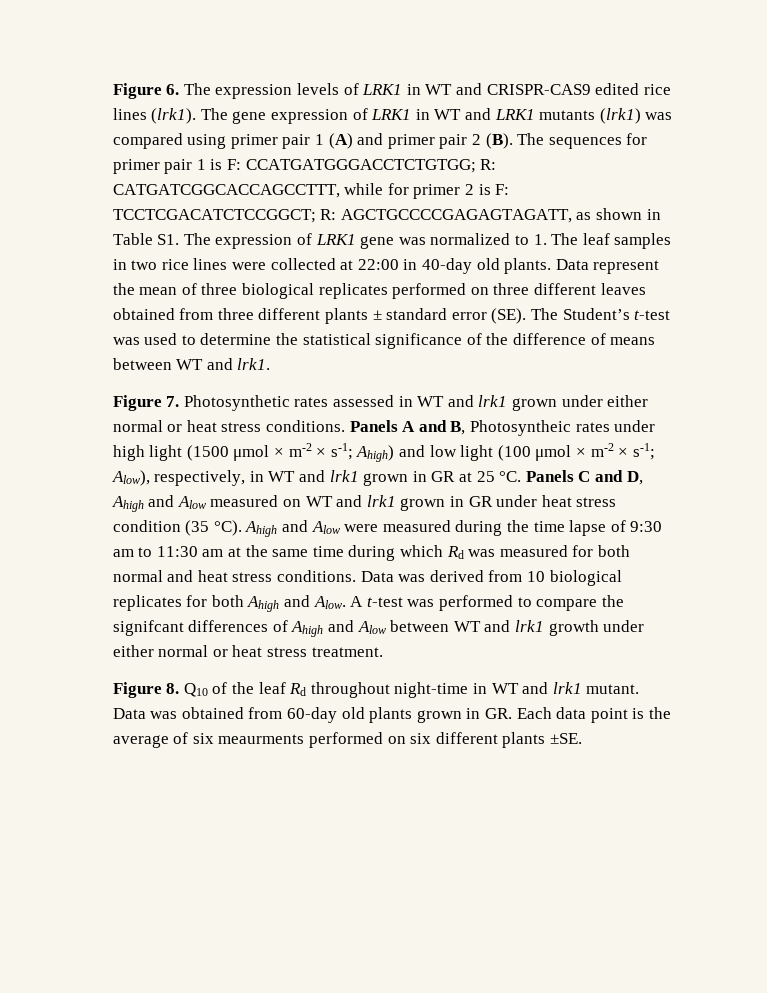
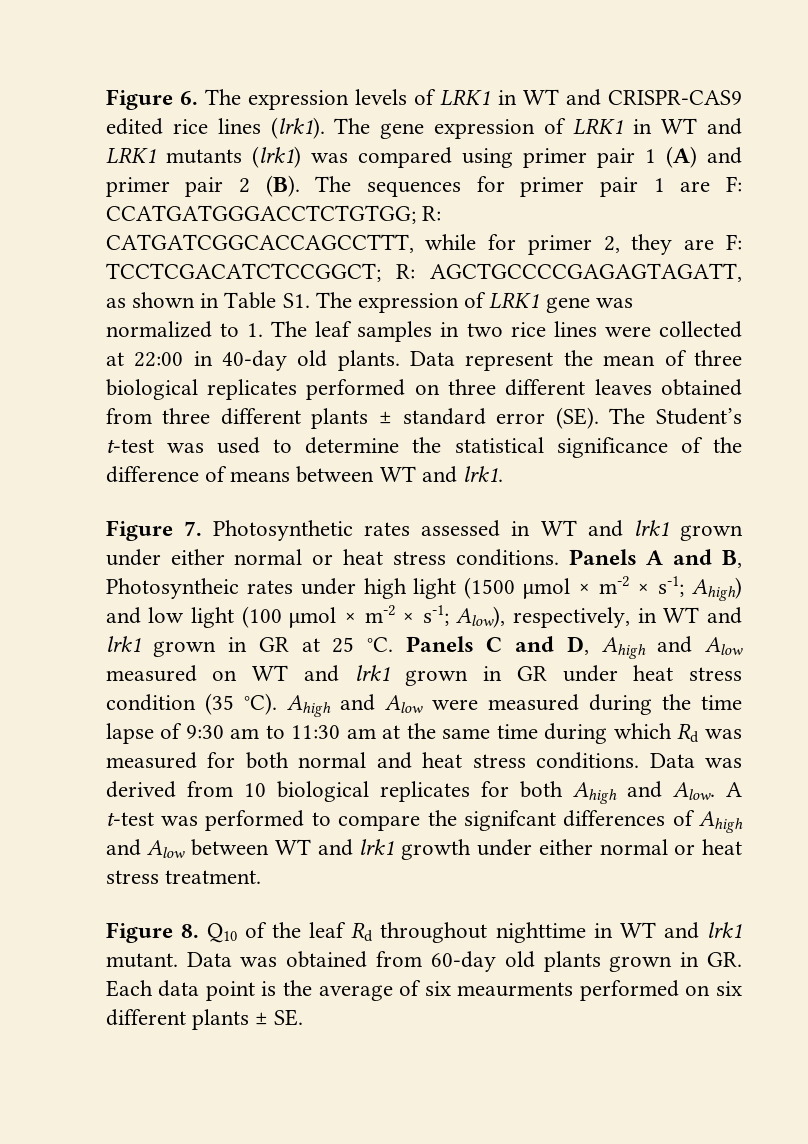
- The gene expression of LRK1 in WT and LRK1 mutants (lrk1) was compared using primer pair 1 (A) and primer pair 2 (B). The sequences for primer pair 1 is F:
+ The gene expression of LRK1 in WT and LRK1 mutants (lrk1) was compared using primer pair 1 (A) and primer pair 2 (B). The sequences for primer pair 1 are F:
- CATGATCGGCACCAGCCTTT, while for primer 2 is F:
+ CATGATCGGCACCAGCCTTT, while for primer 2, they are F:
- Figure 8. Q10 of the leaf Rd throughout night-time in WT and lrk1 mutant.
+ Figure 8. Q10 of the leaf Rd throughout nighttime in WT and lrk1 mutant.
- Data was obtained from 60-day old plants grown in GR. Each data point is the average of six meaurments performed on six different plants ±SE.
+ Data was obtained from 60-day old plants grown in GR. Each data point is the average of six meaurments performed on six different plants ± SE.

